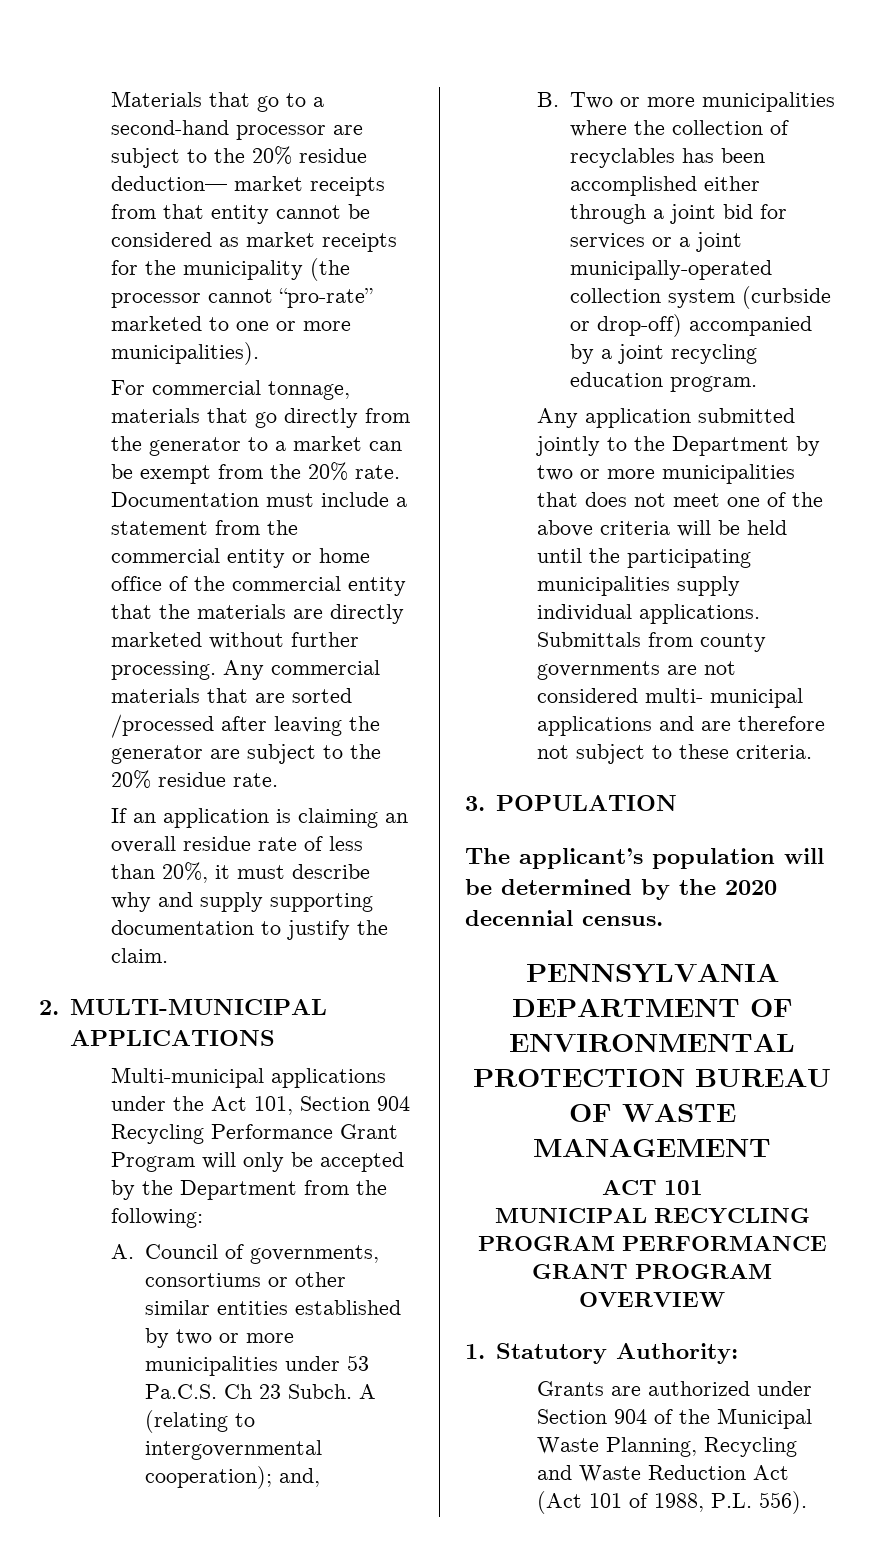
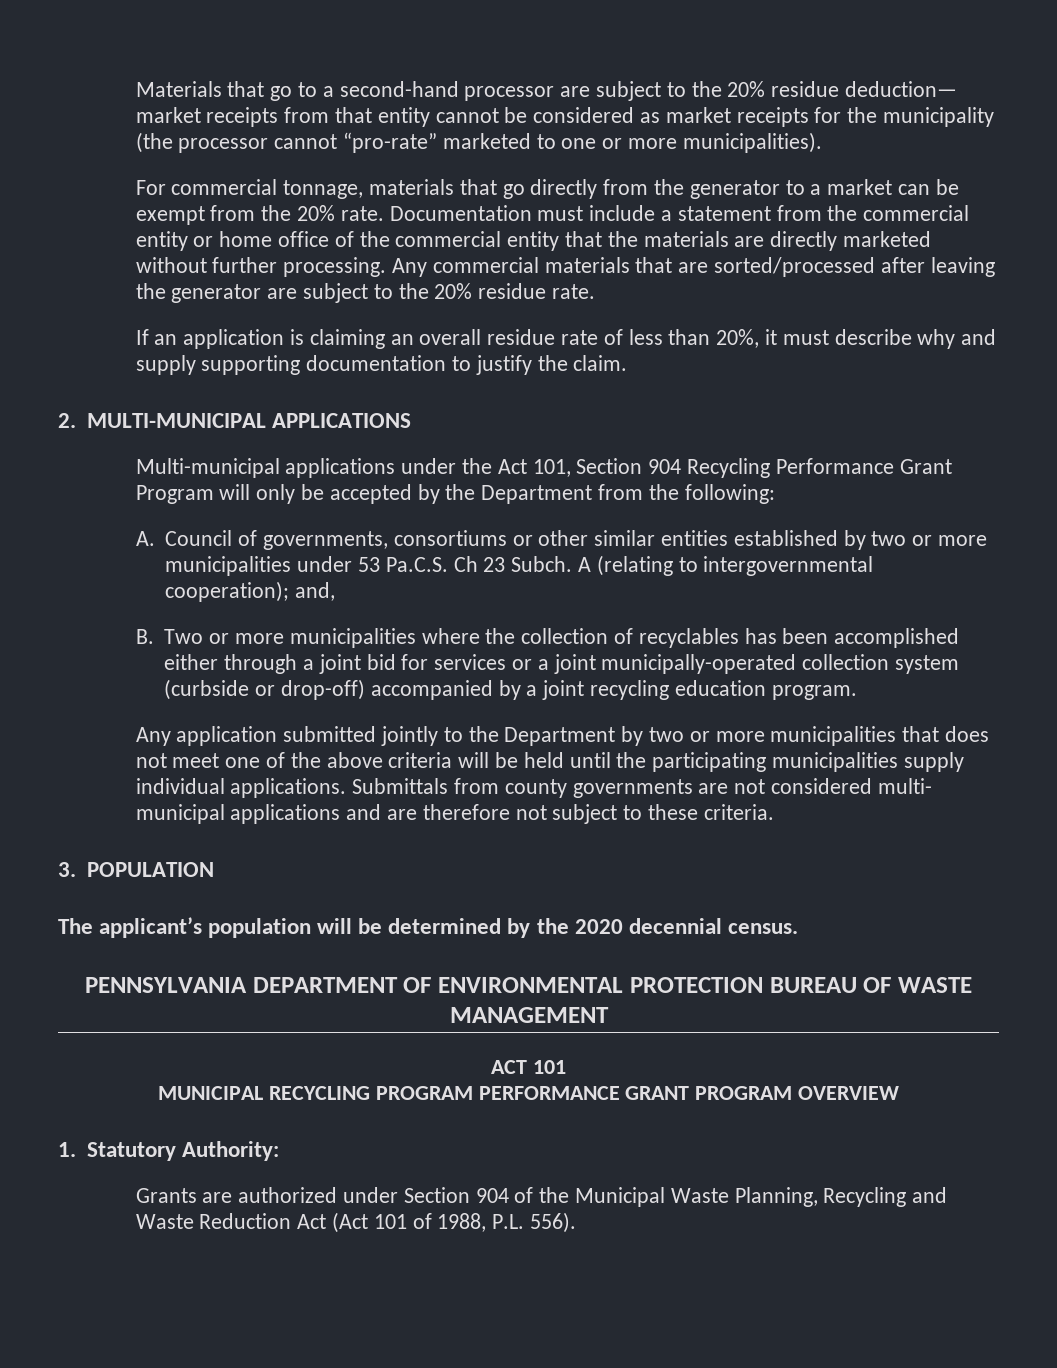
- Any commercial materials that are sorted /processed after leaving the generator are subject to the 20% residue rate.
+ Any commercial materials that are sorted/processed after leaving the generator are subject to the 20% residue rate.

